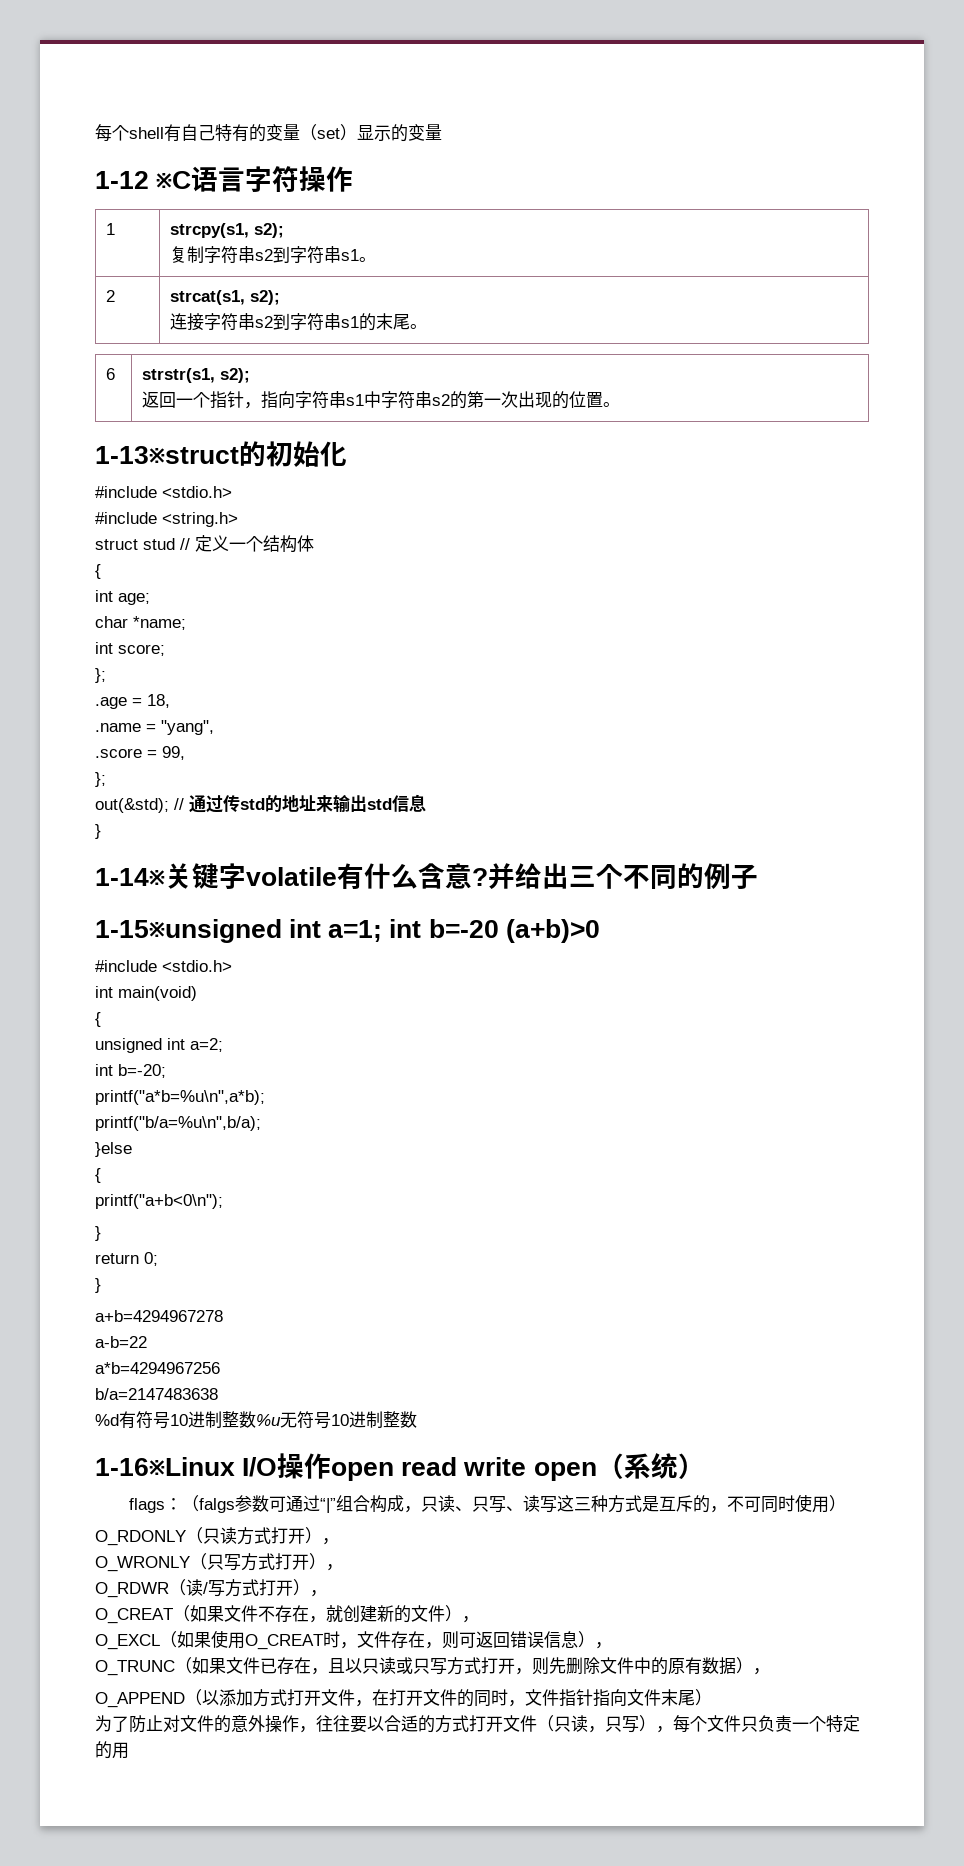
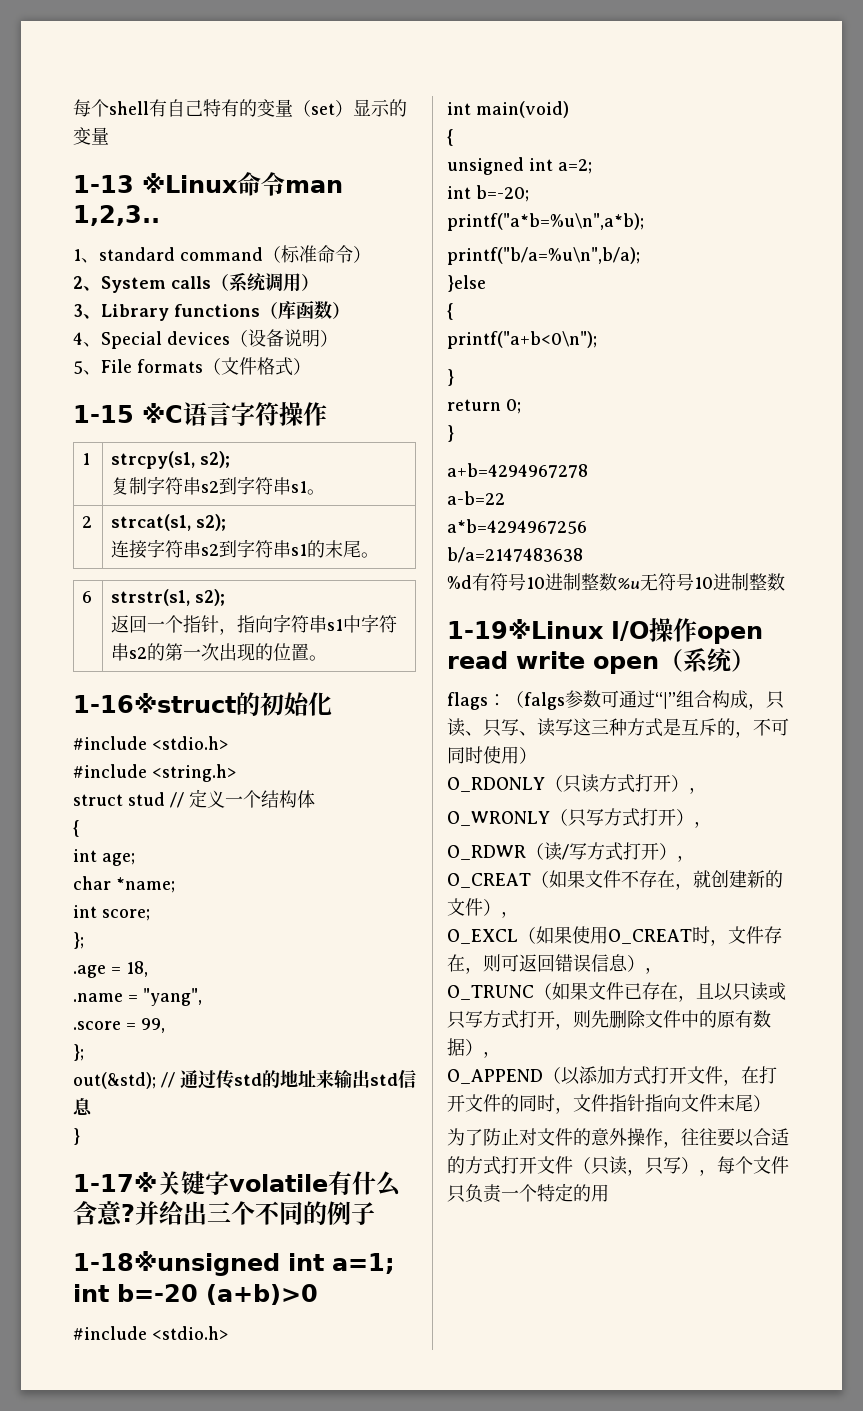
- 1-12 ※C语言字符操作
+ 1-13 ※Linux命令man 1,2,3..
+ 1、standard command（标准命令）
+ 2、System calls（系统调用）
+ 3、Library functions（库函数）
+ 4、Special devices（设备说明）
+ 5、File formats（文件格式）
+ 1-15 ※C语言字符操作
- 1-13※struct的初始化
+ 1-16※struct的初始化
- 1-14※关键字volatile有什么含意?
+ 1-17※关键字volatile有什么含意?
- 1-15※unsigned int a=1; int b=-20 (a+b)>0
+ 1-18※unsigned int a=1; int b=-20 (a+b)>0
- 1-16※Linux I/O操作open read write open（系统）
+ 1-19※Linux I/O操作open read write open（系统）

